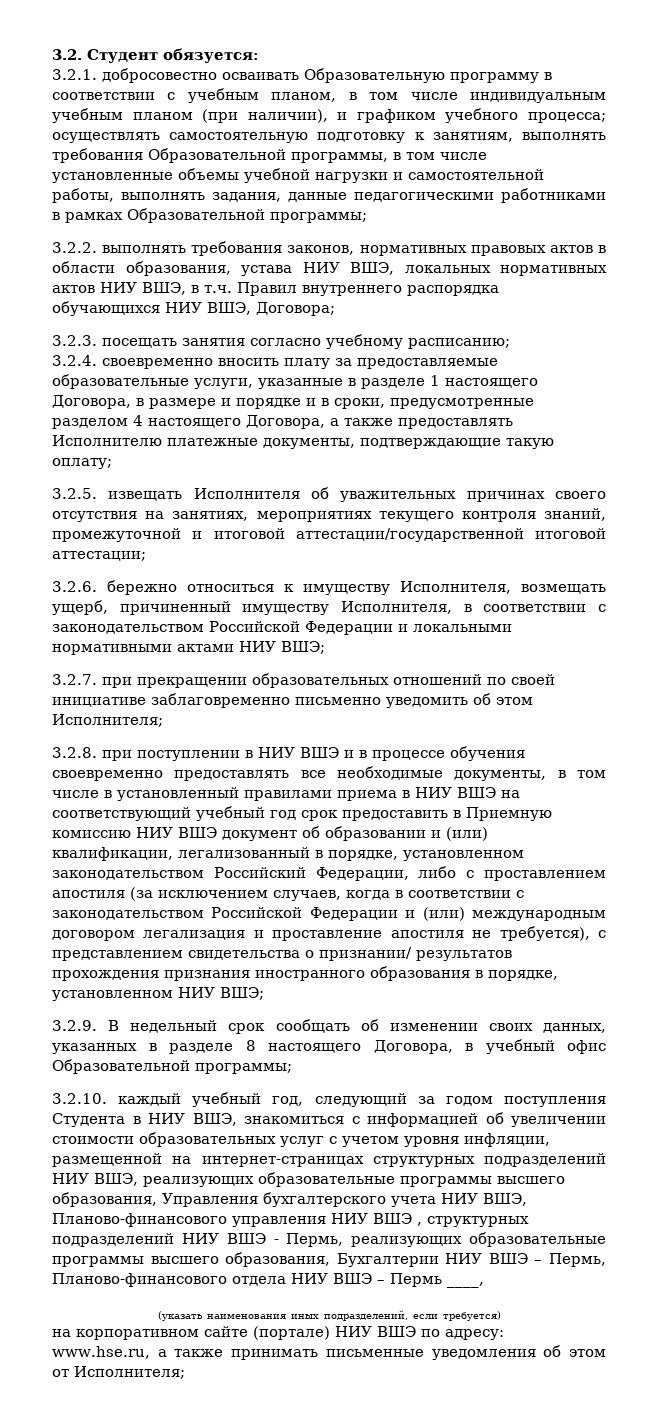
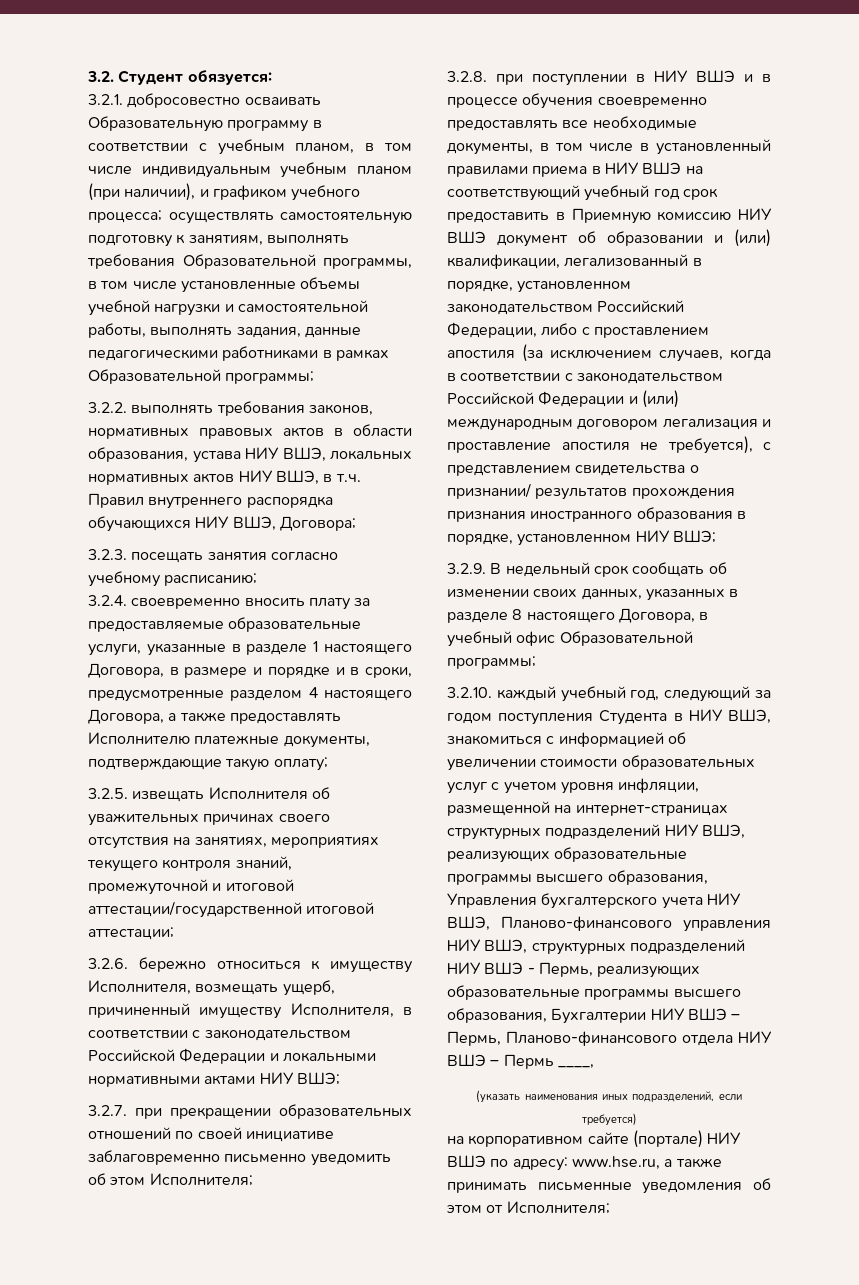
- 3.2.10. каждый учебный год, следующий за годом поступления Студента в НИУ ВШЭ, знакомиться с информацией об увеличении стоимости образовательных услуг с учетом уровня инфляции, размещенной на интернет-страницах структурных подразделений НИУ ВШЭ, реализующих образовательные программы высшего образования, Управления бухгалтерского учета НИУ ВШЭ, Планово-финансового управления НИУ ВШЭ , структурных подразделений НИУ ВШЭ - Пермь, реализующих образовательные программы высшего образования, Бухгалтерии НИУ ВШЭ – Пермь, Планово-финансового отдела НИУ ВШЭ – Пермь ____,
+ 3.2.10. каждый учебный год, следующий за годом поступления Студента в НИУ ВШЭ, знакомиться с информацией об увеличении стоимости образовательных услуг с учетом уровня инфляции, размещенной на интернет-страницах структурных подразделений НИУ ВШЭ, реализующих образовательные программы высшего образования, Управления бухгалтерского учета НИУ ВШЭ, Планово-финансового управления НИУ ВШЭ, структурных подразделений НИУ ВШЭ - Пермь, реализующих образовательные программы высшего образования, Бухгалтерии НИУ ВШЭ – Пермь, Планово-финансового отдела НИУ ВШЭ – Пермь ____,

